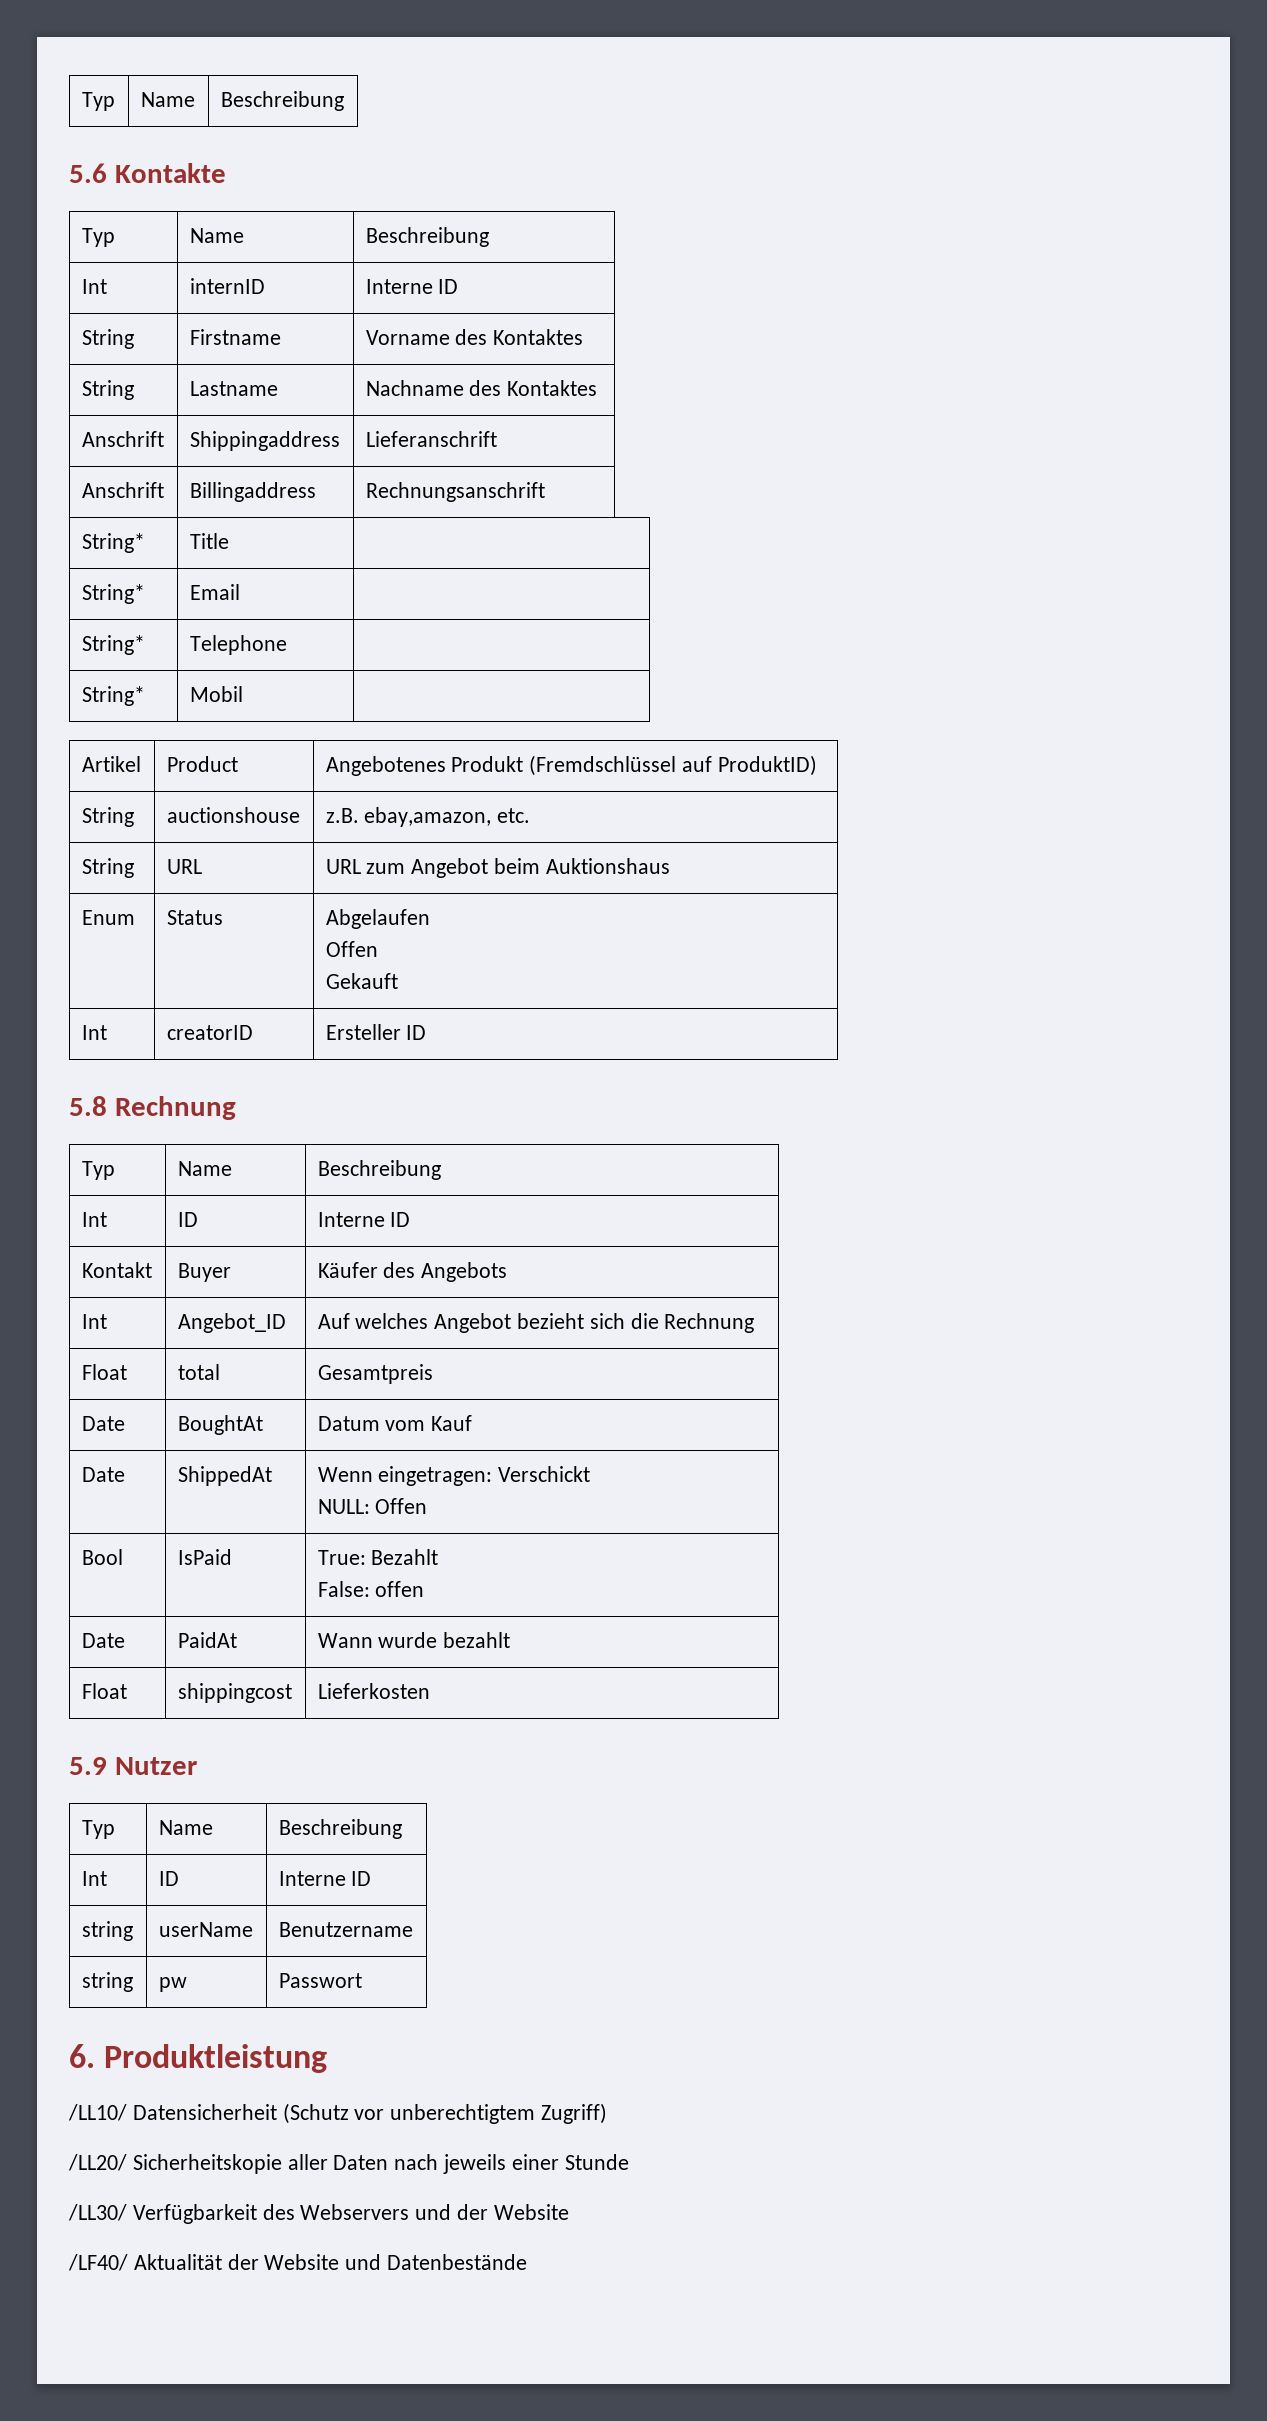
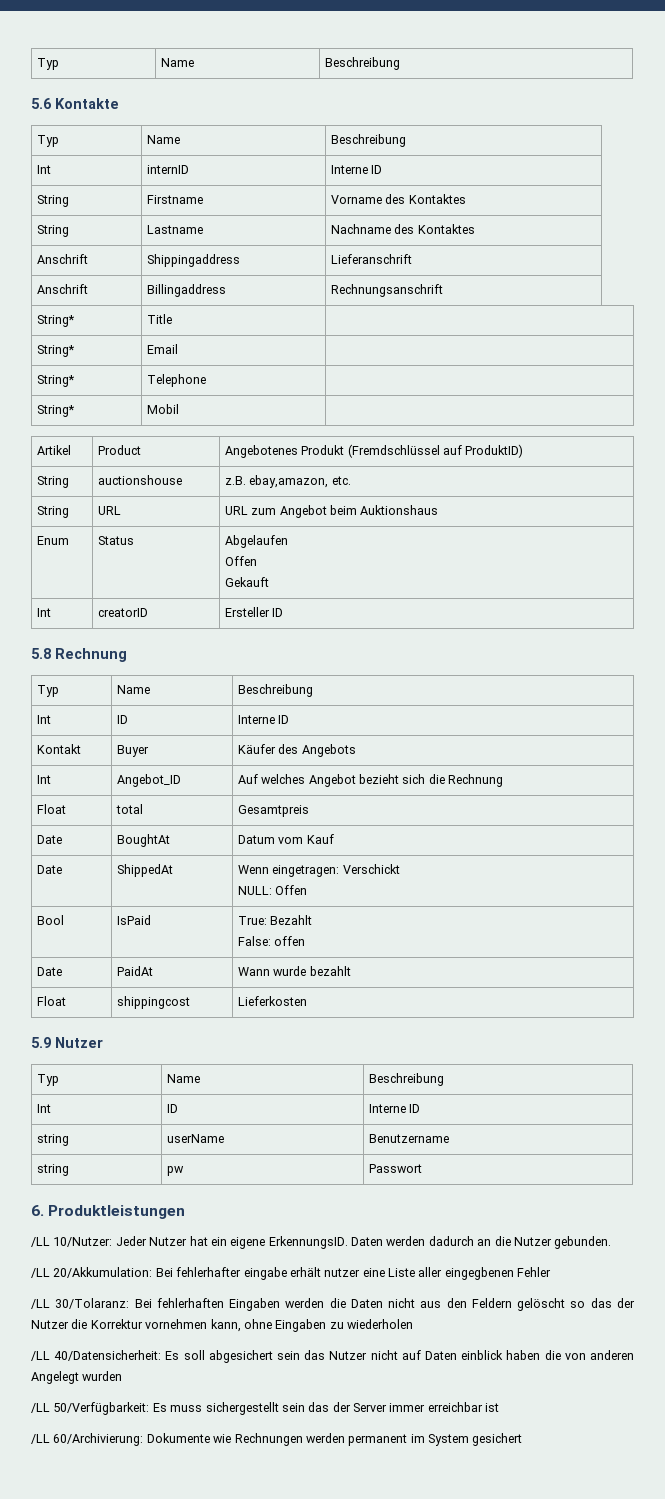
- 6. Produktleistung
- /LL10/ Datensicherheit (Schutz vor unberechtigtem Zugriff)
- /LL20/ Sicherheitskopie aller Daten nach jeweils einer Stunde
- /LL30/ Verfügbarkeit des Webservers und der Website
- /LF40/ Aktualität der Website und Datenbestände
+ 6. Produktleistungen
+ /LL 10/Nutzer: Jeder Nutzer hat ein eigene ErkennungsID. Daten werden dadurch an die Nutzer gebunden.
+ /LL 20/Akkumulation: Bei fehlerhafter eingabe erhält nutzer eine Liste aller eingegbenen Fehler
+ /LL 30/Tolaranz: Bei fehlerhaften Eingaben werden die Daten nicht aus den Feldern gelöscht so das der Nutzer die Korrektur vornehmen kann, ohne Eingaben zu wiederholen
+ /LL 40/Datensicherheit: Es soll abgesichert sein das Nutzer nicht auf Daten einblick haben die von anderen Angelegt wurden
+ /LL 50/Verfügbarkeit: Es muss sichergestellt sein das der Server immer erreichbar ist
+ /LL 60/Archivierung: Dokumente wie Rechnungen werden permanent im System gesichert

